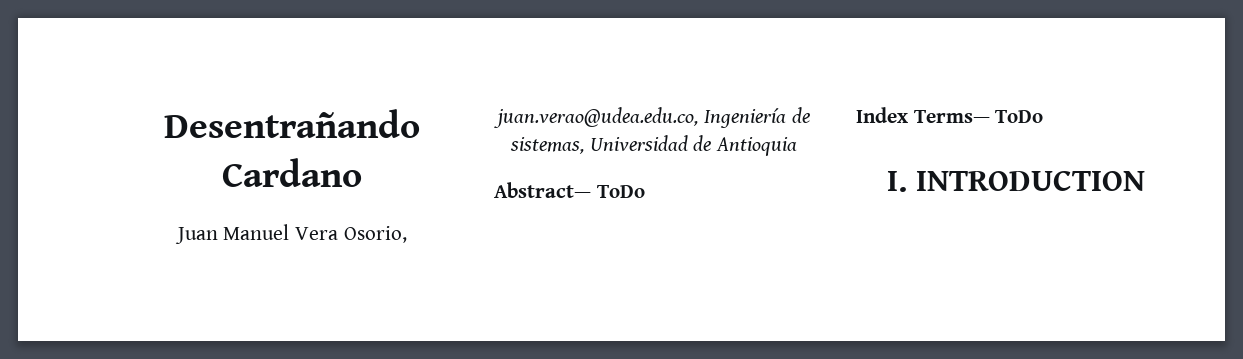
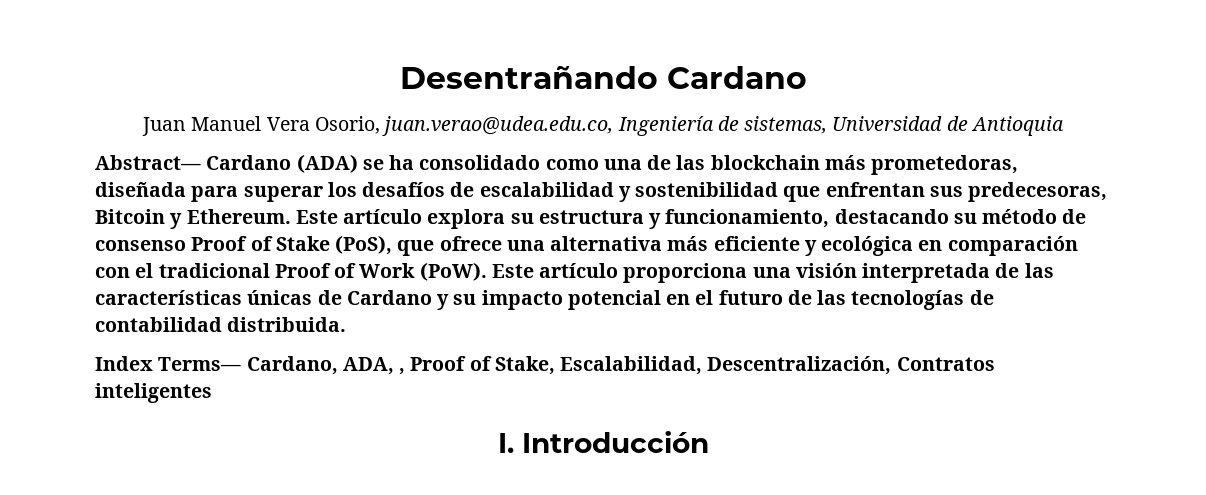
- Abstract— ToDo
- Index Terms— ToDo
+ Abstract— Cardano (ADA) se ha consolidado como una de las blockchain más prometedoras, diseñada para superar los desafíos de escalabilidad y sostenibilidad que enfrentan sus predecesoras, Bitcoin y Ethereum. Este artículo explora su estructura y funcionamiento, destacando su método de consenso Proof of Stake (PoS), que ofrece una alternativa más eficiente y ecológica en comparación con el tradicional Proof of Work (PoW). Este artículo proporciona una visión interpretada de las características únicas de Cardano y su impacto potencial en el futuro de las tecnologías de contabilidad distribuida.
+ Index Terms— Cardano, ADA, , Proof of Stake, Escalabilidad, Descentralización, Contratos inteligentes
- I. INTRODUCTION
+ I. Introducción

